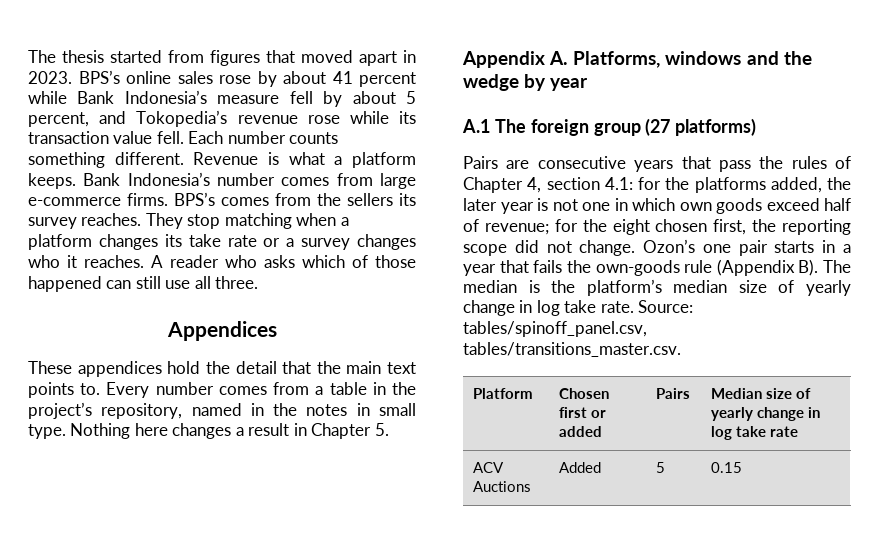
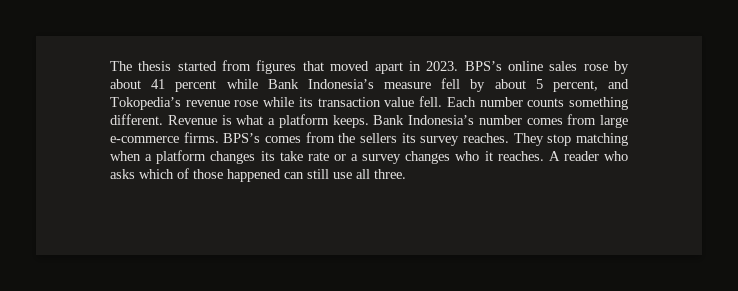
- Appendices
- These appendices hold the detail that the main text points to. Every number comes from a table in the project’s repository, named in the notes in small type. Nothing here changes a result in Chapter 5.
- Appendix A. Platforms, windows and the wedge by year
- A.1 The foreign group (27 platforms)
- Pairs are consecutive years that pass the rules of Chapter 4, section 4.1: for the platforms added, the later year is not one in which own goods exceed half of revenue; for the eight chosen first, the reporting scope did not change. Ozon’s one pair starts in a year that fails the own-goods rule (Appendix B). The median is the platform’s median size of yearly change in log take rate. Source: tables/spinoff_panel.csv, tables/transitions_master.csv.
- Platform | Chosen first or added | Pairs | Median size of yearly change in log take rate
- ACV Auctions | Added | 5 | 0.15

